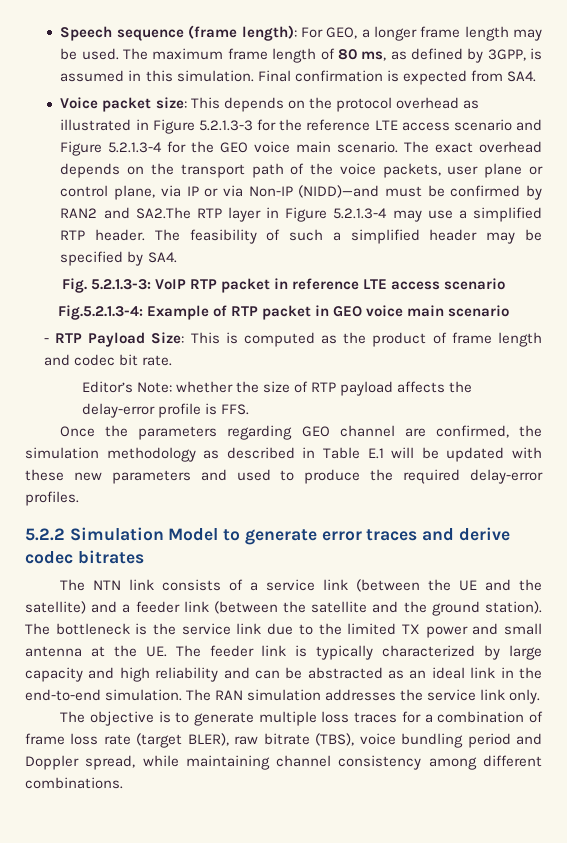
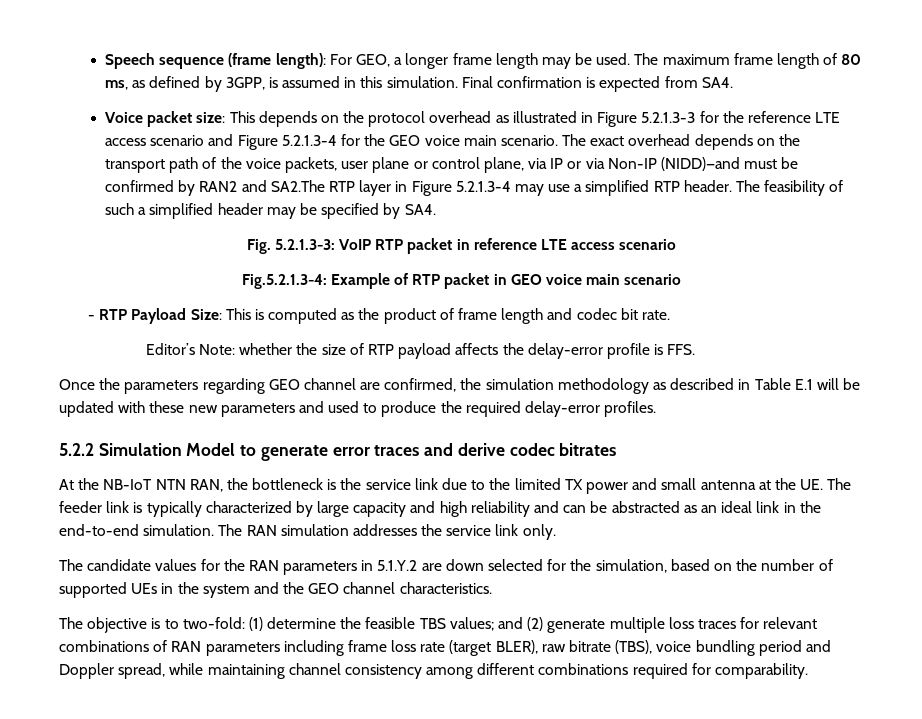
- The NTN link consists of a service link (between the UE and the satellite) and a feeder link (between the satellite and the ground station). The bottleneck is the service link due to the limited TX power and small antenna at the UE. The feeder link is typically characterized by large capacity and high reliability and can be abstracted as an ideal link in the end-to-end simulation.
+ At the NB-IoT NTN RAN, the bottleneck is the service link due to the limited TX power and small antenna at the UE. The feeder link is typically characterized by large capacity and high reliability and can be abstracted as an ideal link in the end-to-end simulation.
- The objective is to generate multiple loss traces for a combination of frame loss rate (target BLER), raw bitrate (TBS), voice bundling period and Doppler spread, while maintaining channel consistency among different combinations.
+ The candidate values for the RAN parameters in 5.1.Y.2 are down selected for the simulation, based on the number of supported UEs in the system and the GEO channel characteristics.
+ The objective is to two-fold: (1) determine the feasible TBS values; and (2) generate multiple loss traces for relevant combinations of RAN parameters including frame loss rate (target BLER), raw bitrate (TBS), voice bundling period and Doppler spread, while maintaining channel consistency among different combinations required for comparability.

